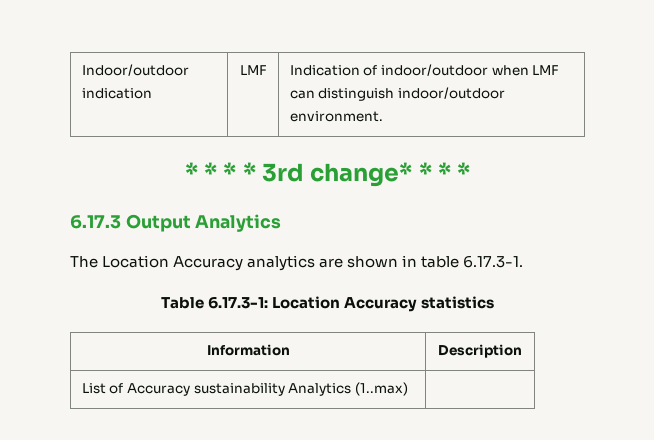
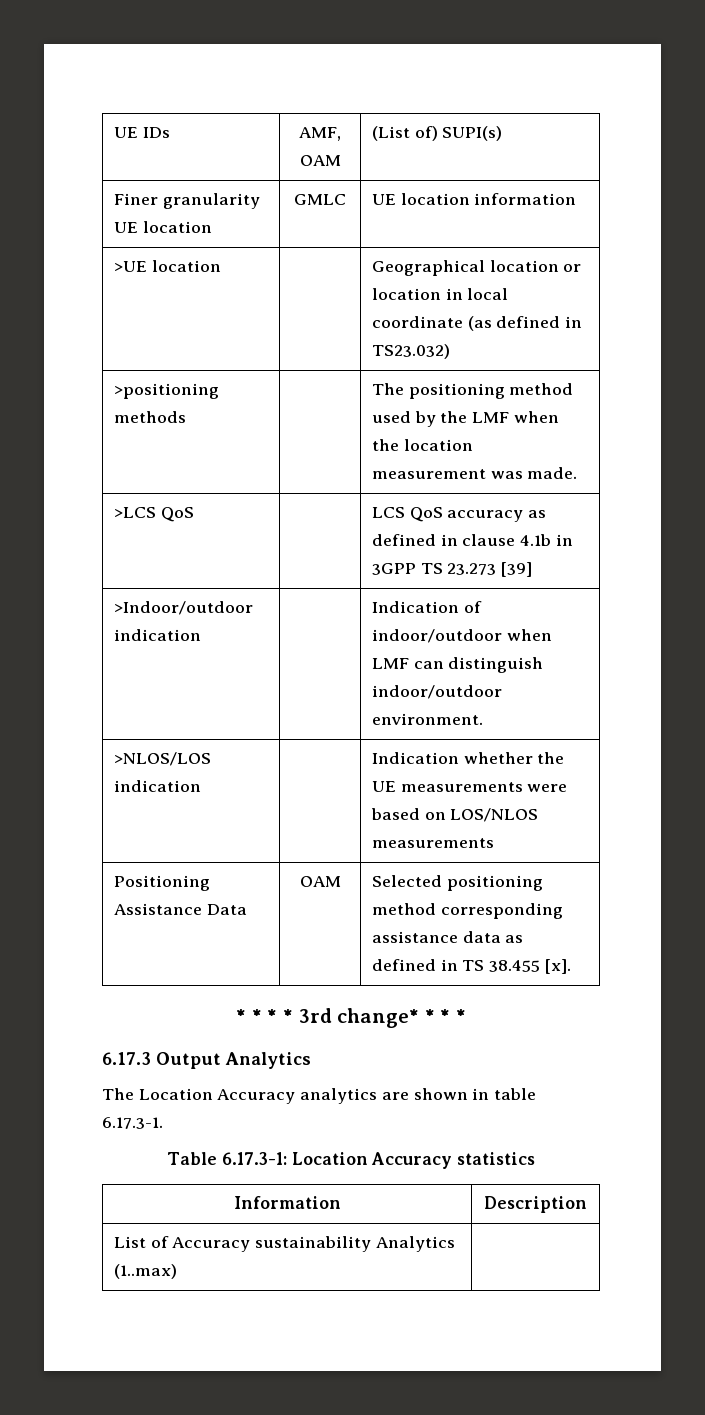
- Indoor/outdoor indication | LMF | Indication of indoor/outdoor when LMF can distinguish indoor/outdoor environment.
+ UE IDs | AMF, OAM | (List of) SUPI(s)
+ Finer granularity UE location | GMLC | UE location information
+ >UE location | | Geographical location or location in local coordinate (as defined in TS23.032)
+ >positioning methods | | The positioning method used by the LMF when the location measurement was made.
+ >LCS QoS | | LCS QoS accuracy as defined in clause 4.1b in 3GPP TS 23.273 [39]
+ >Indoor/outdoor indication | | Indication of indoor/outdoor when LMF can distinguish indoor/outdoor environment.
+ >NLOS/LOS indication | | Indication whether the UE measurements were based on LOS/NLOS measurements
+ Positioning Assistance Data | OAM | Selected positioning method corresponding assistance data as defined in TS 38.455 [x].

